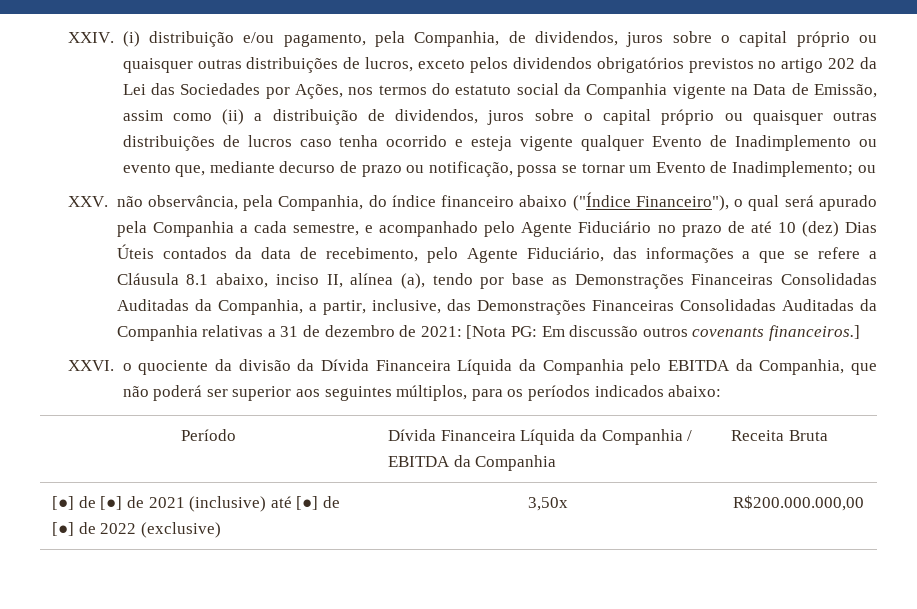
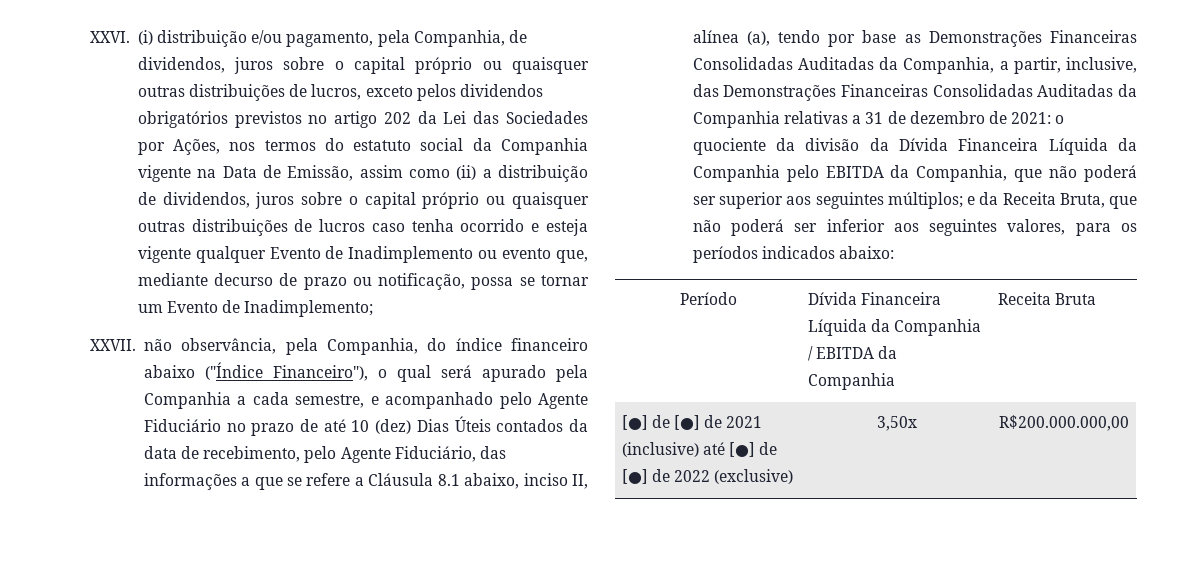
- XXIV.
+ XXVI.
- (i) distribuição e/ou pagamento, pela Companhia, de dividendos, juros sobre o capital próprio ou quaisquer outras distribuições de lucros, exceto pelos dividendos obrigatórios previstos no artigo 202 da Lei das Sociedades por Ações, nos termos do estatuto social da Companhia vigente na Data de Emissão, assim como (ii) a distribuição de dividendos, juros sobre o capital próprio ou quaisquer outras distribuições de lucros caso tenha ocorrido e esteja vigente qualquer Evento de Inadimplemento ou evento que, mediante decurso de prazo ou notificação, possa se tornar um Evento de Inadimplemento; ou
- XXV. não observância, pela Companhia, do índice financeiro abaixo ("Índice Financeiro"), o qual será apurado pela Companhia a cada semestre, e acompanhado pelo Agente Fiduciário no prazo de até 10 (dez) Dias Úteis contados da data de recebimento, pelo Agente Fiduciário, das informações a que se refere a Cláusula 8.1 abaixo, inciso II, alínea (a), tendo por base as Demonstrações Financeiras Consolidadas Auditadas da Companhia, a partir, inclusive, das Demonstrações Financeiras Consolidadas Auditadas da Companhia relativas a 31 de dezembro de 2021:
+ (i) distribuição e/ou pagamento, pela Companhia, de dividendos, juros sobre o capital próprio ou quaisquer outras distribuições de lucros, exceto pelos dividendos obrigatórios previstos no artigo 202 da Lei das Sociedades por Ações, nos termos do estatuto social da Companhia vigente na Data de Emissão, assim como (ii) a distribuição de dividendos, juros sobre o capital próprio ou quaisquer outras distribuições de lucros caso tenha ocorrido e esteja vigente qualquer Evento de Inadimplemento ou evento que, mediante decurso de prazo ou notificação, possa se tornar um Evento de Inadimplemento;
+ XXVII. não observância, pela Companhia, do índice financeiro abaixo ("Índice Financeiro"), o qual será apurado pela Companhia a cada semestre, e acompanhado pelo Agente Fiduciário no prazo de até 10 (dez) Dias Úteis contados da data de recebimento, pelo Agente Fiduciário, das informações a que se refere a Cláusula 8.1 abaixo, inciso II, alínea (a), tendo por base as Demonstrações Financeiras Consolidadas Auditadas da Companhia, a partir, inclusive, das Demonstrações Financeiras Consolidadas Auditadas da Companhia relativas a 31 de dezembro de 2021:
- [Nota PG: Em discussão outros covenants financeiros.]
- XXVI. o quociente da divisão da Dívida Financeira Líquida da Companhia pelo EBITDA da Companhia, que não poderá ser superior aos seguintes múltiplos, para os períodos indicados abaixo:
+ o quociente da divisão da Dívida Financeira Líquida da Companhia pelo EBITDA da Companhia, que não poderá ser superior aos seguintes múltiplos; e da Receita Bruta, que não poderá ser inferior aos seguintes valores, para os períodos indicados abaixo:

